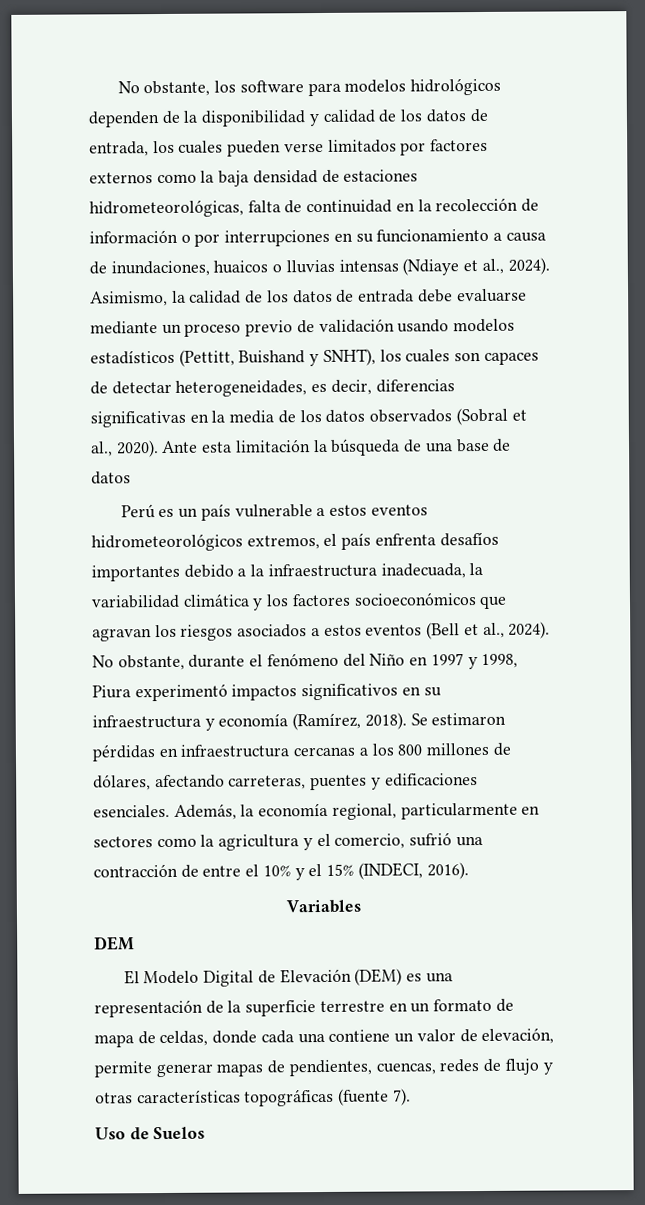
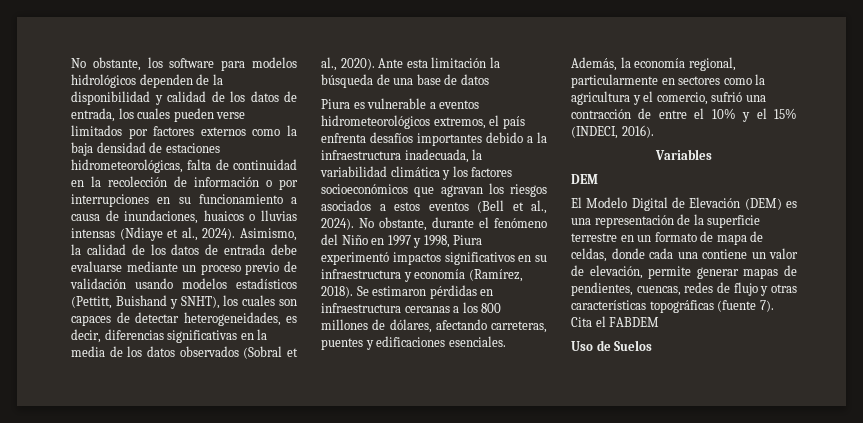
- Perú es un país vulnerable a estos eventos hidrometeorológicos extremos, el país enfrenta desafíos importantes debido a la infraestructura inadecuada, la variabilidad climática y los factores socioeconómicos que agravan los riesgos asociados a estos eventos (Bell et al., 2024).
+ Piura es vulnerable a eventos hidrometeorológicos extremos, el país enfrenta desafíos importantes debido a la infraestructura inadecuada, la variabilidad climática y los factores socioeconómicos que agravan los riesgos asociados a estos eventos (Bell et al., 2024).
+ Cita el FABDEM

